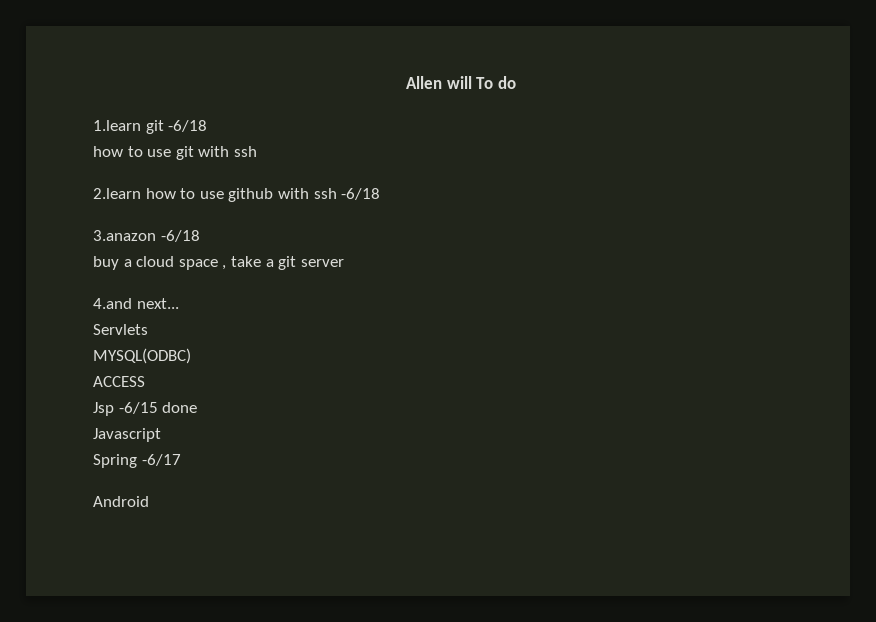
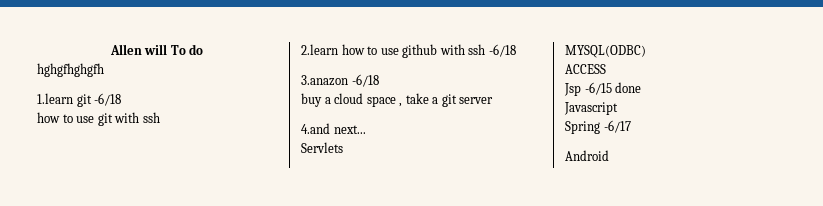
+ hghgfhghgfh

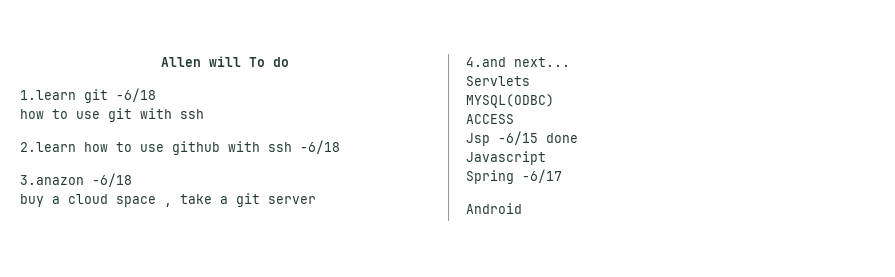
- hghgfhghgfh

